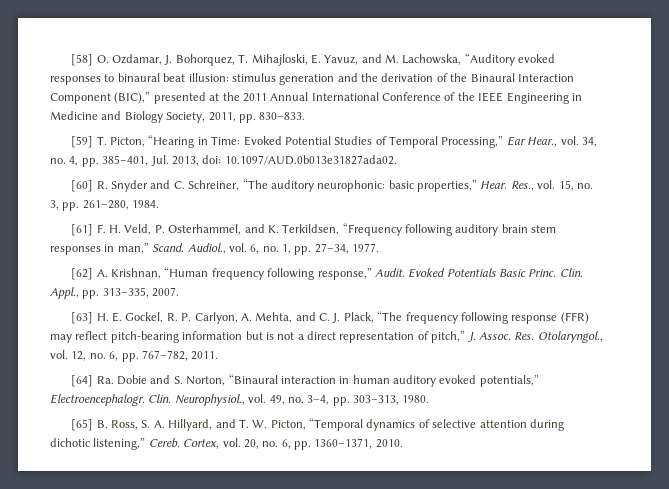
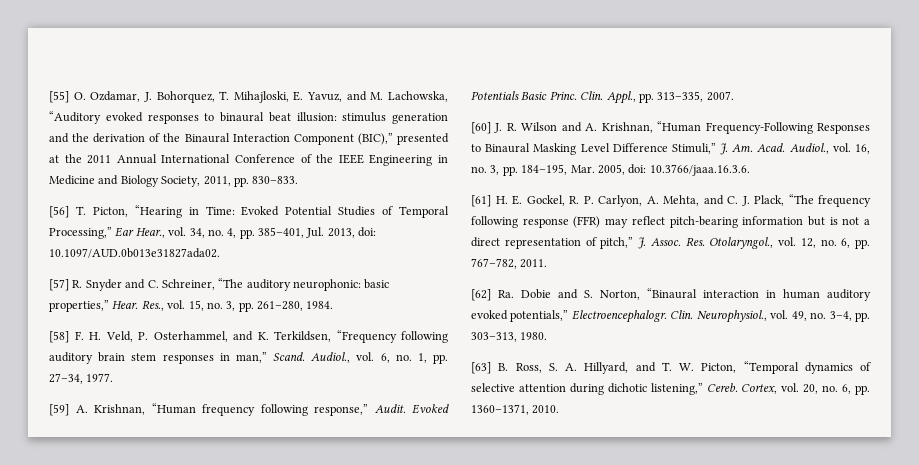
- [58] O. Ozdamar, J. Bohorquez, T. Mihajloski, E. Yavuz, and M. Lachowska, “Auditory evoked responses to binaural beat illusion: stimulus generation and the derivation of the Binaural Interaction Component (BIC),” presented at the 2011 Annual International Conference of the IEEE Engineering in Medicine and Biology Society, 2011, pp. 830–833.
+ [55] O. Ozdamar, J. Bohorquez, T. Mihajloski, E. Yavuz, and M. Lachowska, “Auditory evoked responses to binaural beat illusion: stimulus generation and the derivation of the Binaural Interaction Component (BIC),” presented at the 2011 Annual International Conference of the IEEE Engineering in Medicine and Biology Society, 2011, pp. 830–833.
- [59] T. Picton, “Hearing in Time: Evoked Potential Studies of Temporal Processing,” Ear Hear., vol. 34, no. 4, pp. 385–401, Jul. 2013, doi: 10.1097/AUD.0b013e31827ada02.
+ [56] T. Picton, “Hearing in Time: Evoked Potential Studies of Temporal Processing,” Ear Hear., vol. 34, no. 4, pp. 385–401, Jul. 2013, doi: 10.1097/AUD.0b013e31827ada02.
- [60] R. Snyder and C. Schreiner, “The auditory neurophonic: basic properties,” Hear.
+ [57] R. Snyder and C. Schreiner, “The auditory neurophonic: basic properties,” Hear.
- [61] F. H. Veld, P. Osterhammel, and K. Terkildsen, “Frequency following auditory brain stem responses in man,” Scand.
+ [58] F. H. Veld, P. Osterhammel, and K. Terkildsen, “Frequency following auditory brain stem responses in man,” Scand.
- [62] A. Krishnan, “Human frequency following response,” Audit.
+ [59] A. Krishnan, “Human frequency following response,” Audit.
- [63] H. E. Gockel, R. P. Carlyon, A. Mehta, and C. J. Plack, “The frequency following response (FFR) may reflect pitch-bearing information but is not a direct representation of pitch,” J. Assoc.
+ [60] J. R. Wilson and A. Krishnan, “Human Frequency-Following Responses to Binaural Masking Level Difference Stimuli,” J. Am. Acad. Audiol., vol. 16, no. 3, pp. 184–195, Mar. 2005, doi: 10.3766/jaaa.16.3.6.
+ [61] H. E. Gockel, R. P. Carlyon, A. Mehta, and C. J. Plack, “The frequency following response (FFR) may reflect pitch-bearing information but is not a direct representation of pitch,” J. Assoc.
- [64] Ra. Dobie and S. Norton, “Binaural interaction in human auditory evoked potentials,” Electroencephalogr.
+ [62] Ra. Dobie and S. Norton, “Binaural interaction in human auditory evoked potentials,” Electroencephalogr.
- [65] B. Ross, S. A. Hillyard, and T. W. Picton, “Temporal dynamics of selective attention during dichotic listening,” Cereb.
+ [63] B. Ross, S. A. Hillyard, and T. W. Picton, “Temporal dynamics of selective attention during dichotic listening,” Cereb.

